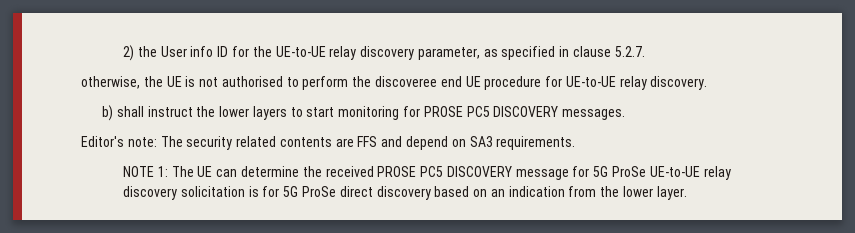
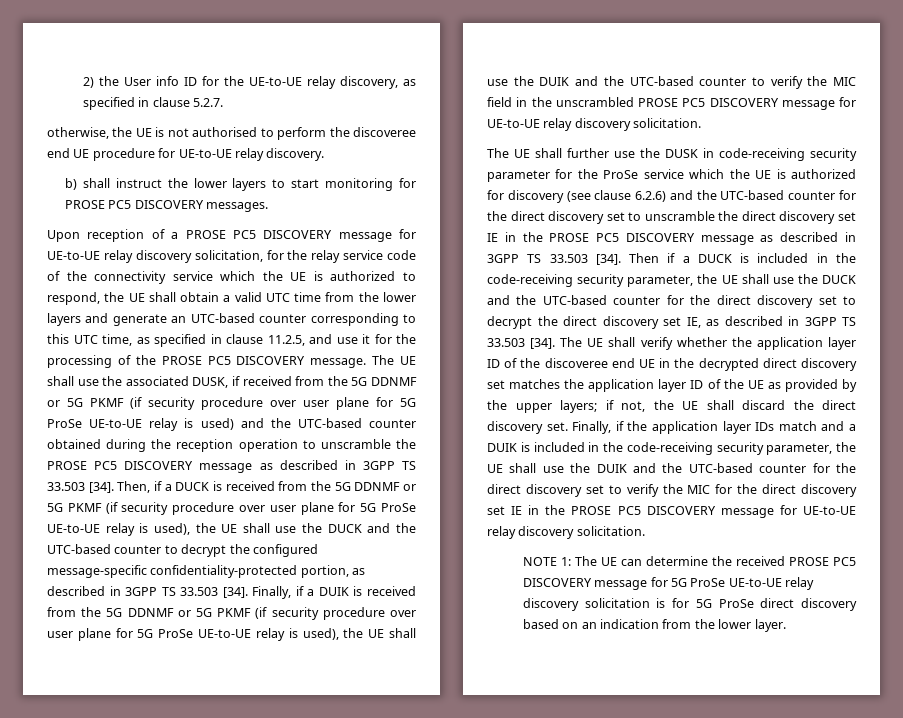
- 2) the User info ID for the UE-to-UE relay discovery parameter, as specified in clause 5.2.7.
+ 2) the User info ID for the UE-to-UE relay discovery, as specified in clause 5.2.7.
- Editor's note: The security related contents are FFS and depend on SA3 requirements.
+ Upon reception of a PROSE PC5 DISCOVERY message for UE-to-UE relay discovery solicitation, for the relay service code of the connectivity service which the UE is authorized to respond, the UE shall obtain a valid UTC time from the lower layers and generate an UTC-based counter corresponding to this UTC time, as specified in clause 11.2.5, and use it for the processing of the PROSE PC5 DISCOVERY message. The UE shall use the associated DUSK, if received from the 5G DDNMF or 5G PKMF (if security procedure over user plane for 5G ProSe UE-to-UE relay is used) and the UTC-based counter obtained during the reception operation to unscramble the PROSE PC5 DISCOVERY message as described in 3GPP TS 33.503 [34]. Then, if a DUCK is received from the 5G DDNMF or 5G PKMF (if security procedure over user plane for 5G ProSe UE-to-UE relay is used), the UE shall use the DUCK and the UTC-based counter to decrypt the configured message-specific confidentiality-protected portion, as described in 3GPP TS 33.503 [34]. Finally, if a DUIK is received from the 5G DDNMF or 5G PKMF (if security procedure over user plane for 5G ProSe UE-to-UE relay is used), the UE shall use the DUIK and the UTC-based counter to verify the MIC field in the unscrambled PROSE PC5 DISCOVERY message for UE-to-UE relay discovery solicitation.
+ The UE shall further use the DUSK in code-receiving security parameter for the ProSe service which the UE is authorized for discovery (see clause 6.2.6) and the UTC-based counter for the direct discovery set to unscramble the direct discovery set IE in the PROSE PC5 DISCOVERY message as described in 3GPP TS 33.503 [34]. Then if a DUCK is included in the code-receiving security parameter, the UE shall use the DUCK and the UTC-based counter for the direct discovery set to decrypt the direct discovery set IE, as described in 3GPP TS 33.503 [34]. The UE shall verify whether the application layer ID of the discoveree end UE in the decrypted direct discovery set matches the application layer ID of the UE as provided by the upper layers; if not, the UE shall discard the direct discovery set. Finally, if the application layer IDs match and a DUIK is included in the code-receiving security parameter, the UE shall use the DUIK and the UTC-based counter for the direct discovery set to verify the MIC for the direct discovery set IE in the PROSE PC5 DISCOVERY message for UE-to-UE relay discovery solicitation.

